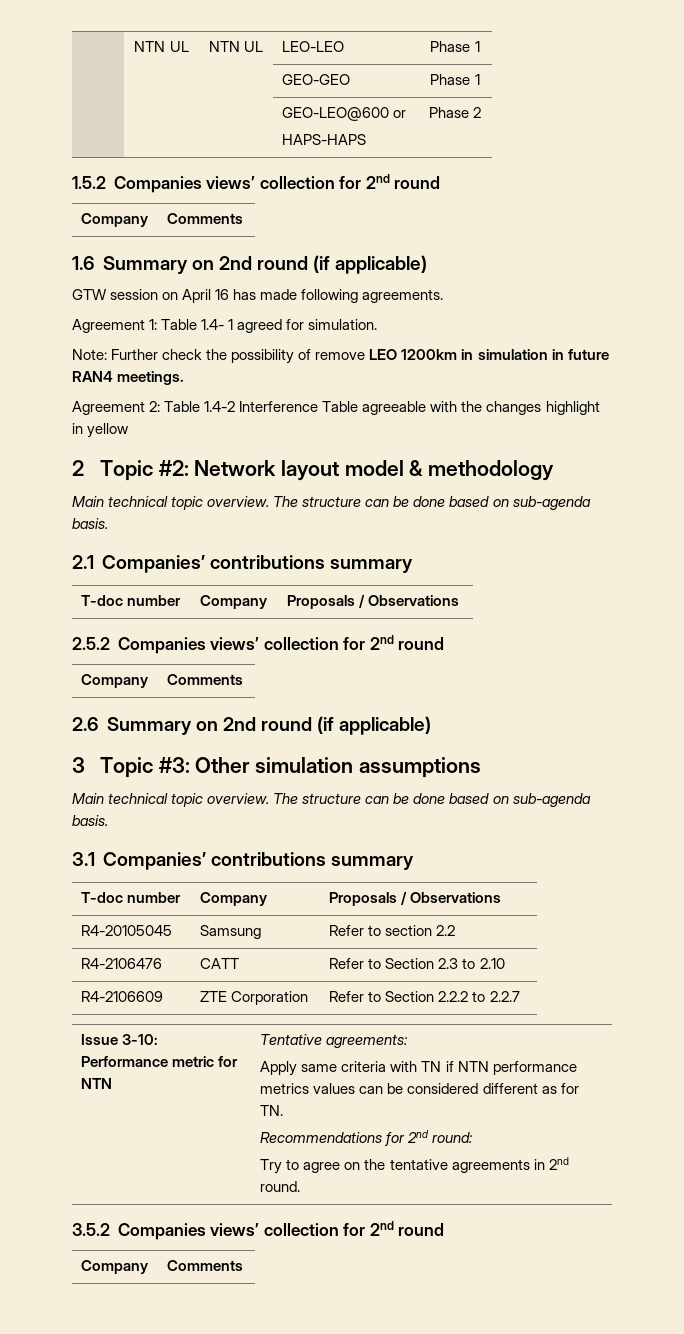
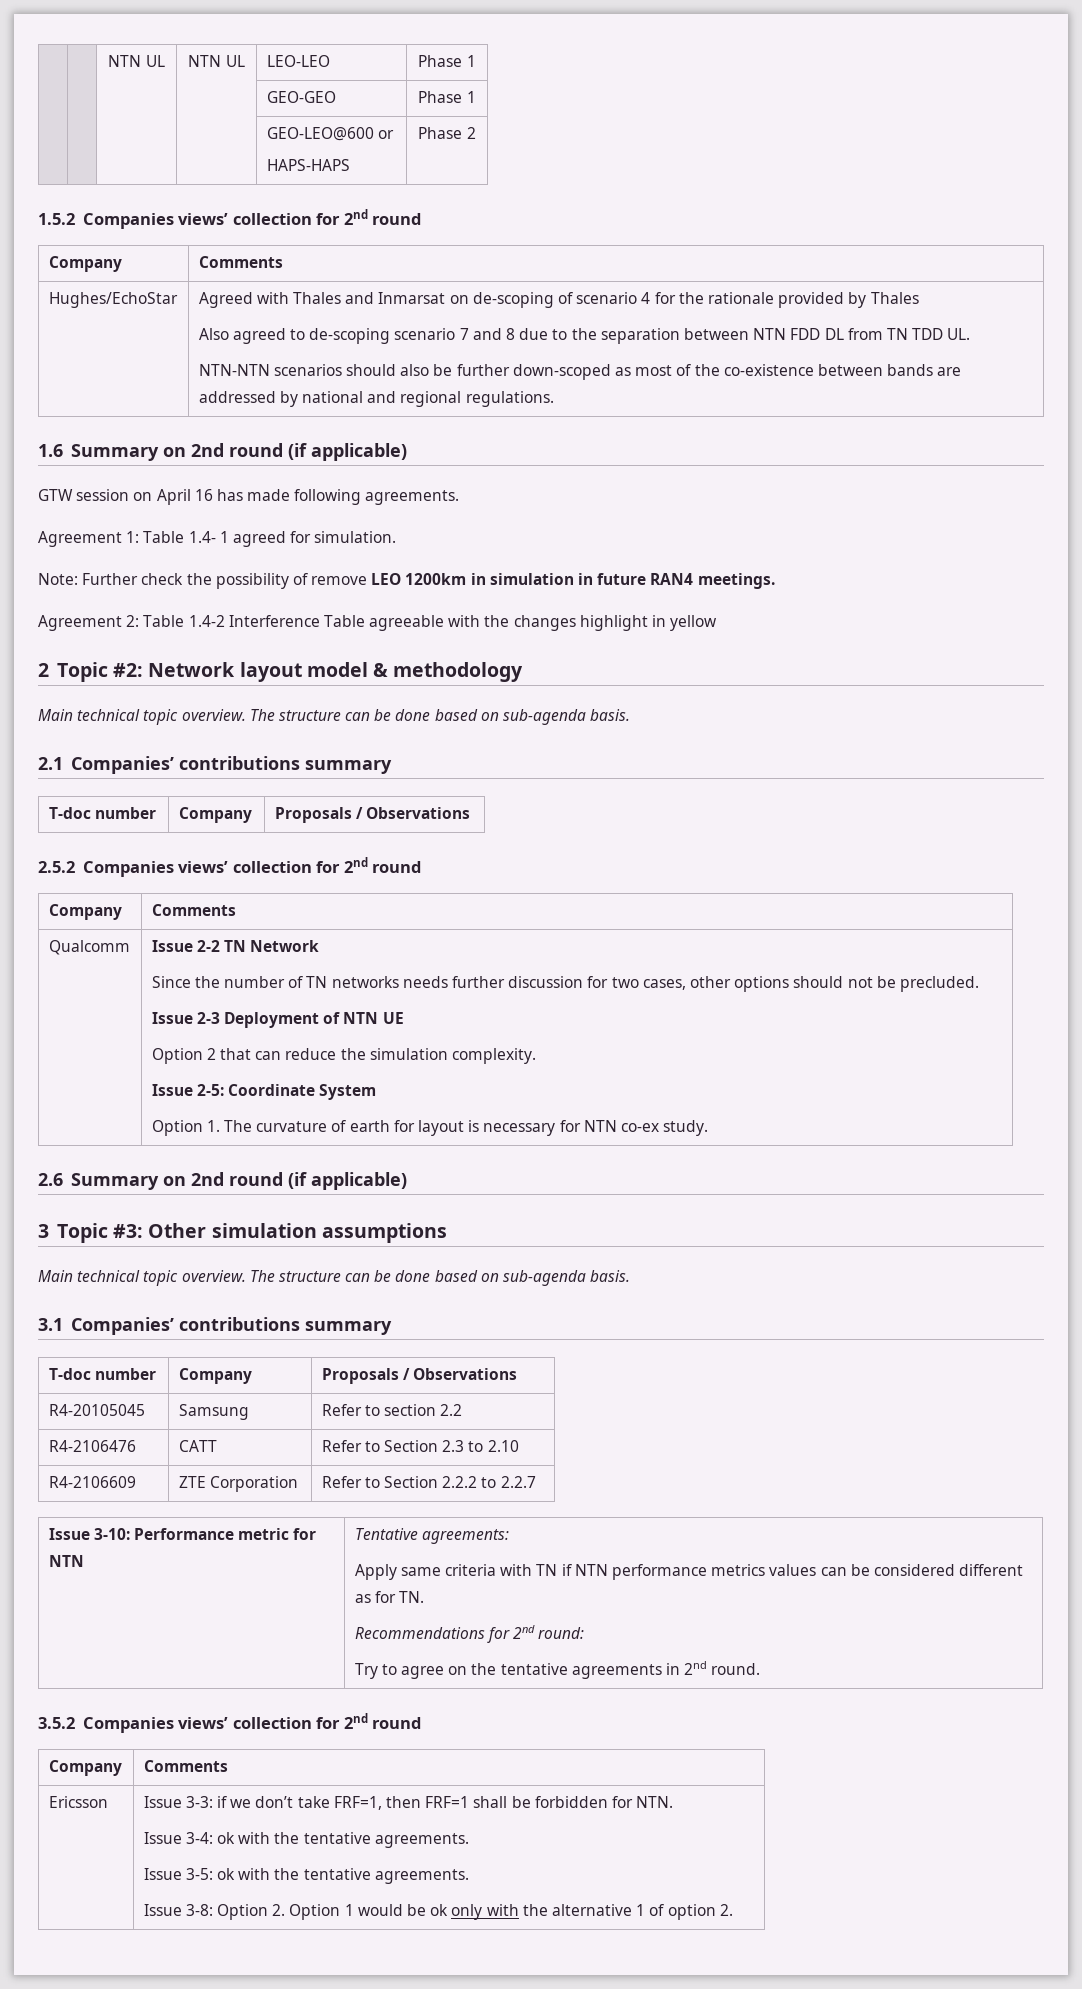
+ Hughes/EchoStar | Agreed with Thales and Inmarsat on de-scoping of scenario 4 for the rationale provided by Thales
+ Also agreed to de-scoping scenario 7 and 8 due to the separation between NTN FDD DL from TN TDD UL.
+ NTN-NTN scenarios should also be further down-scoped as most of the co-existence between bands are addressed by national and regional regulations.
+ Qualcomm | Issue 2-2 TN Network
+ Since the number of TN networks needs further discussion for two cases, other options should not be precluded.
+ Issue 2-3 Deployment of NTN UE
+ Option 2 that can reduce the simulation complexity.
+ Issue 2-5: Coordinate System
+ Option 1. The curvature of earth for layout is necessary for NTN co-ex study.
+ Ericsson | Issue 3-3: if we don’t take FRF=1, then FRF=1 shall be forbidden for NTN.
+ Issue 3-4: ok with the tentative agreements.
+ Issue 3-5: ok with the tentative agreements.
+ Issue 3-8: Option 2. Option 1 would be ok only with the alternative 1 of option 2.

